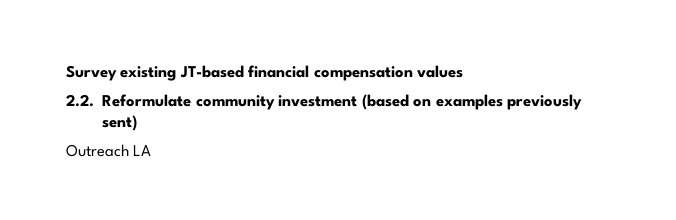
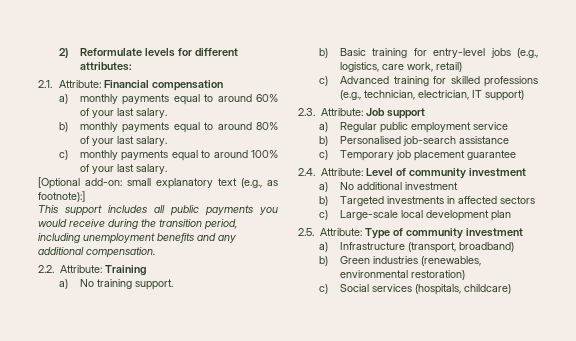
- Survey existing JT-based financial compensation values
- 2.2. Reformulate community investment (based on examples previously sent)
- Outreach LA
+ 2) Reformulate levels for different attributes:
+ 2.1. Attribute: Financial compensation
+ a) monthly payments equal to around 60% of your last salary.
+ b) monthly payments equal to around 80% of your last salary.
+ c) monthly payments equal to around 100% of your last salary.
+ [Optional add-on: small explanatory text (e.g., as footnote):]
+ This support includes all public payments you would receive during the transition period, including unemployment benefits and any additional compensation.
+ 2.2. Attribute: Training
+ a) No training support.
+ b) Basic training for entry-level jobs (e.g., logistics, care work, retail)
+ c) Advanced training for skilled professions (e.g., technician, electrician, IT support)
+ 2.3. Attribute: Job support
+ a) Regular public employment service
+ b) Personalised job-search assistance
+ c) Temporary job placement guarantee
+ 2.4. Attribute: Level of community investment
+ a) No additional investment
+ b) Targeted investments in affected sectors
+ c) Large-scale local development plan
+ 2.5. Attribute: Type of community investment
+ a) Infrastructure (transport, broadband)
+ b) Green industries (renewables, environmental restoration)
+ c) Social services (hospitals, childcare)

